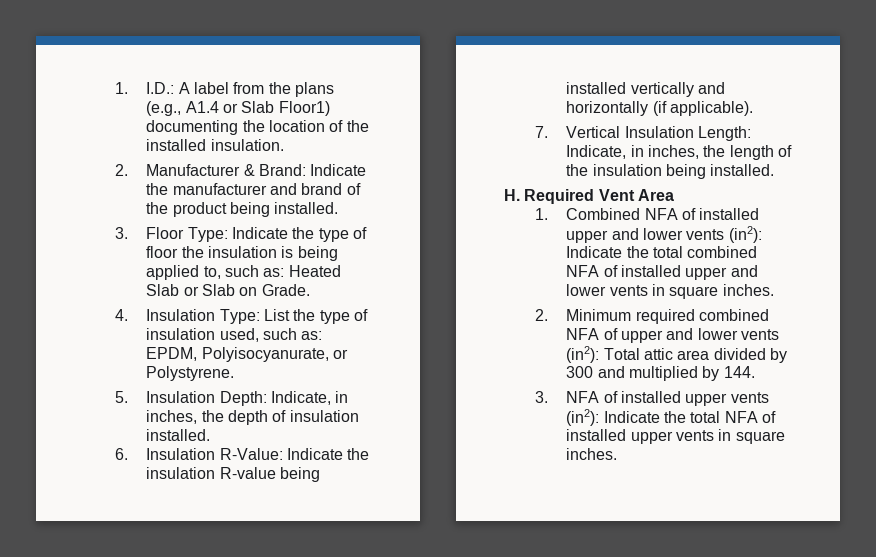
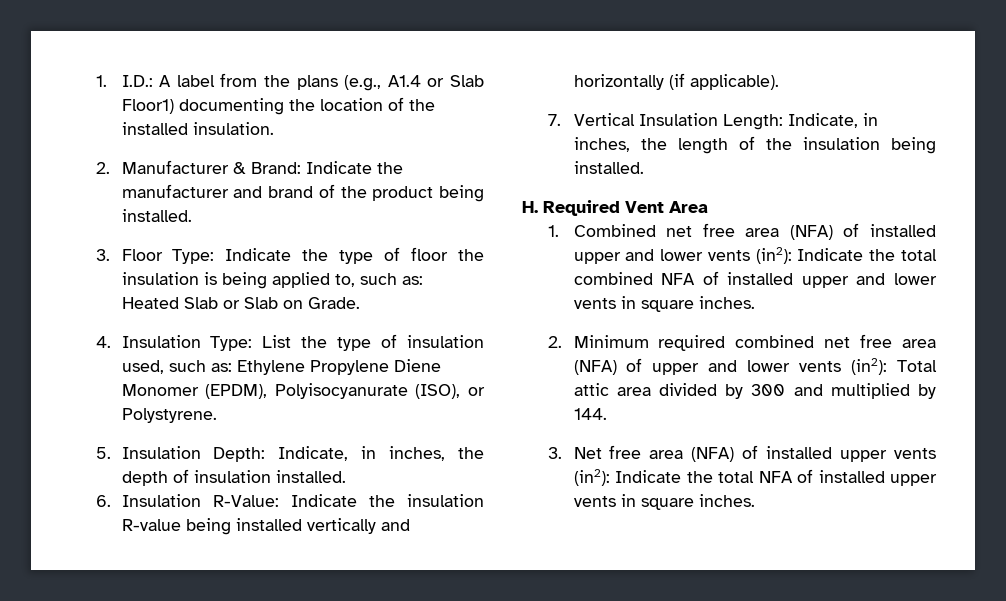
- 4. Insulation Type: List the type of insulation used, such as: EPDM, Polyisocyanurate, or Polystyrene.
+ 4. Insulation Type: List the type of insulation used, such as: Ethylene Propylene Diene Monomer (EPDM), Polyisocyanurate (ISO), or Polystyrene.
- 1. Combined NFA of installed upper and lower vents (in2): Indicate the total combined NFA of installed upper and lower vents in square inches.
+ 1. Combined net free area (NFA) of installed upper and lower vents (in2): Indicate the total combined NFA of installed upper and lower vents in square inches.
- 2. Minimum required combined NFA of upper and lower vents (in2): Total attic area divided by 300 and multiplied by 144.
+ 2. Minimum required combined net free area (NFA) of upper and lower vents (in2): Total attic area divided by 300 and multiplied by 144.
- 3. NFA of installed upper vents (in2): Indicate the total NFA of installed upper vents in square inches.
+ 3. Net free area (NFA) of installed upper vents (in2): Indicate the total NFA of installed upper vents in square inches.

